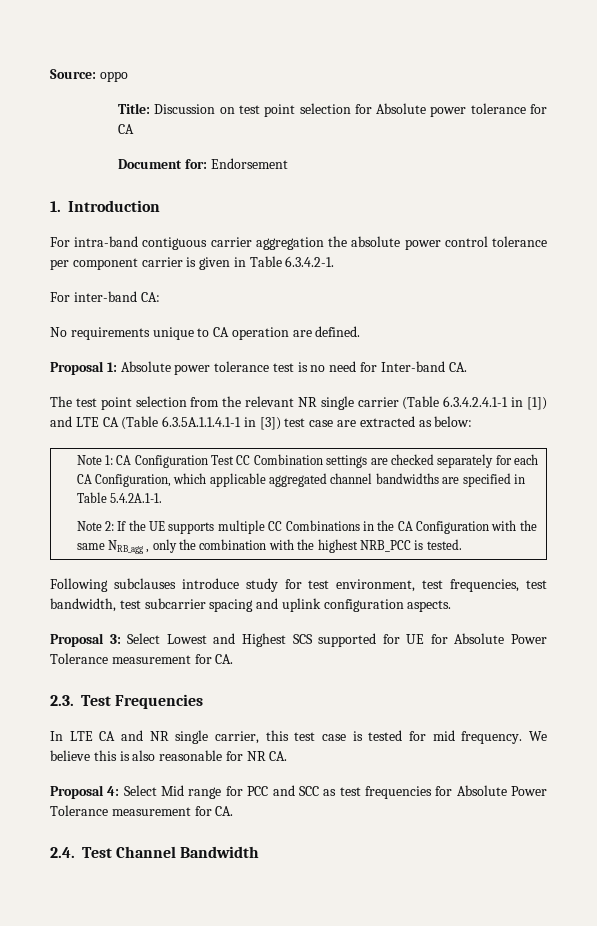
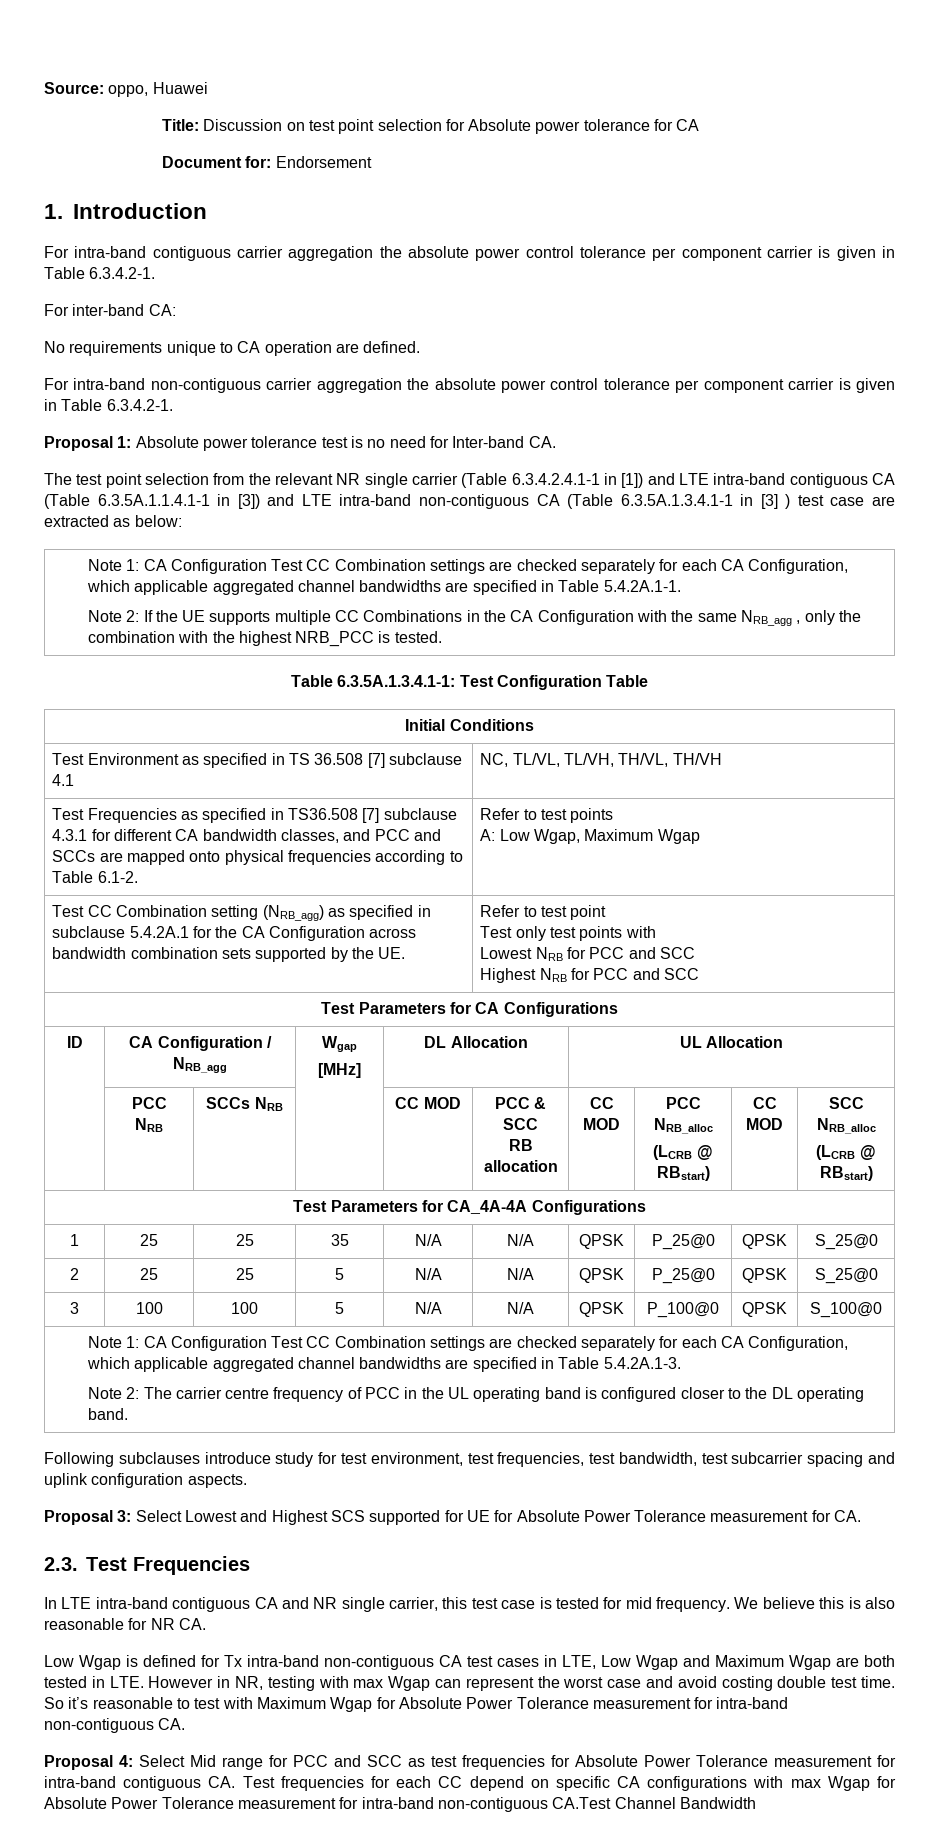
- Source: oppo
+ Source: oppo, Huawei
+ For intra-band non-contiguous carrier aggregation the absolute power control tolerance per component carrier is given in Table 6.3.4.2-1.
- The test point selection from the relevant NR single carrier (Table 6.3.4.2.4.1-1 in [1]) and LTE CA (Table 6.3.5A.1.1.4.1-1 in [3]) test case are extracted as below:
+ The test point selection from the relevant NR single carrier (Table 6.3.4.2.4.1-1 in [1]) and LTE intra-band contiguous CA (Table 6.3.5A.1.1.4.1-1 in [3]) and LTE intra-band non-contiguous CA (Table 6.3.5A.1.3.4.1-1 in [3] ) test case are extracted as below:
+ Table 6.3.5A.1.3.4.1-1: Test Configuration Table
+ Initial Conditions
+ Test Environment as specified in TS 36.508 [7] subclause 4.1 | NC, TL/VL, TL/VH, TH/VL, TH/VH
+ Test Frequencies as specified in TS36.508 [7] subclause 4.3.1 for different CA bandwidth classes, and PCC and SCCs are mapped onto physical frequencies according to Table 6.1-2. | Refer to test points
+ A: Low Wgap, Maximum Wgap
+ Test CC Combination setting (NRB_agg) as specified in subclause 5.4.2A.1 for the CA Configuration across bandwidth combination sets supported by the UE. | Refer to test point
+ Test only test points with
+ Lowest NRB for PCC and SCC
+ Highest NRB for PCC and SCC
+ Test Parameters for CA Configurations
+ ID | CA Configuration / NRB_agg | Wgap
+ [MHz] | DL Allocation | UL Allocation
+ | PCC
+ NRB | SCCs NRB | | CC MOD | PCC & SCC
+ RB allocation | CC MOD | PCC NRB_alloc
+ (LCRB @ RBstart) | CC MOD | SCC NRB_alloc
+ (LCRB @ RBstart)
+ Test Parameters for CA_4A-4A Configurations
+ 1 | 25 | 25 | 35 | N/A | N/A | QPSK | P_25@0 | QPSK | S_25@0
+ 2 | 25 | 25 | 5 | N/A | N/A | QPSK | P_25@0 | QPSK | S_25@0
+ 3 | 100 | 100 | 5 | N/A | N/A | QPSK | P_100@0 | QPSK | S_100@0
+ Note 1: CA Configuration Test CC Combination settings are checked separately for each CA Configuration, which applicable aggregated channel bandwidths are specified in Table 5.4.2A.1-3.
+ Note 2: The carrier centre frequency of PCC in the UL operating band is configured closer to the DL operating band.
- In LTE CA and NR single carrier, this test case is tested for mid frequency.
+ In LTE intra-band contiguous CA and NR single carrier, this test case is tested for mid frequency.
+ Low Wgap is defined for Tx intra-band non-contiguous CA test cases in LTE, Low Wgap and Maximum Wgap are both tested in LTE. However in NR, testing with max Wgap can represent the worst case and avoid costing double test time. So it’s reasonable to test with Maximum Wgap for Absolute Power Tolerance measurement for intra-band non-contiguous CA.
- Proposal 4: Select Mid range for PCC and SCC as test frequencies for Absolute Power Tolerance measurement for CA.
- 2.4. Test Channel Bandwidth
+ Proposal 4: Select Mid range for PCC and SCC as test frequencies for Absolute Power Tolerance measurement for intra-band contiguous CA. Test frequencies for each CC depend on specific CA configurations with max Wgap for Absolute Power Tolerance measurement for intra-band non-contiguous CA.Test Channel Bandwidth

